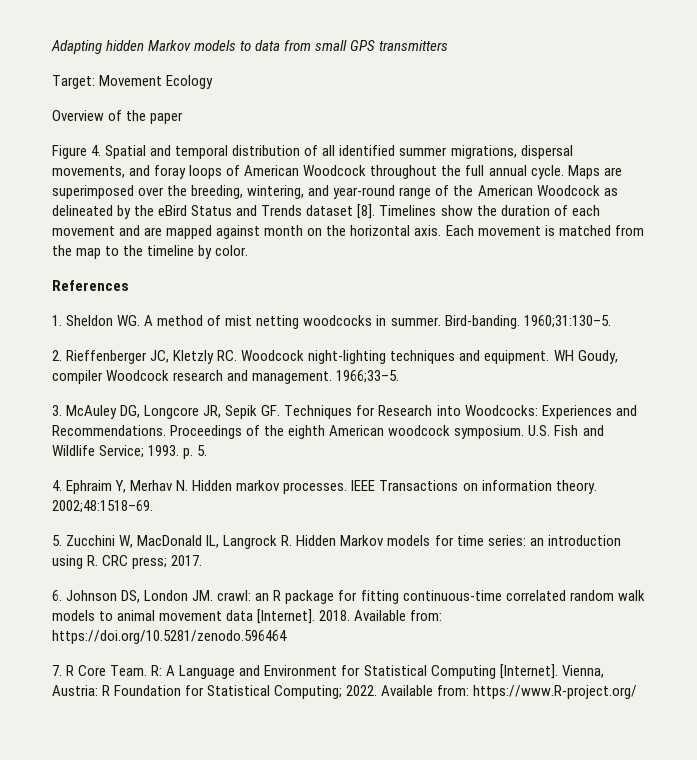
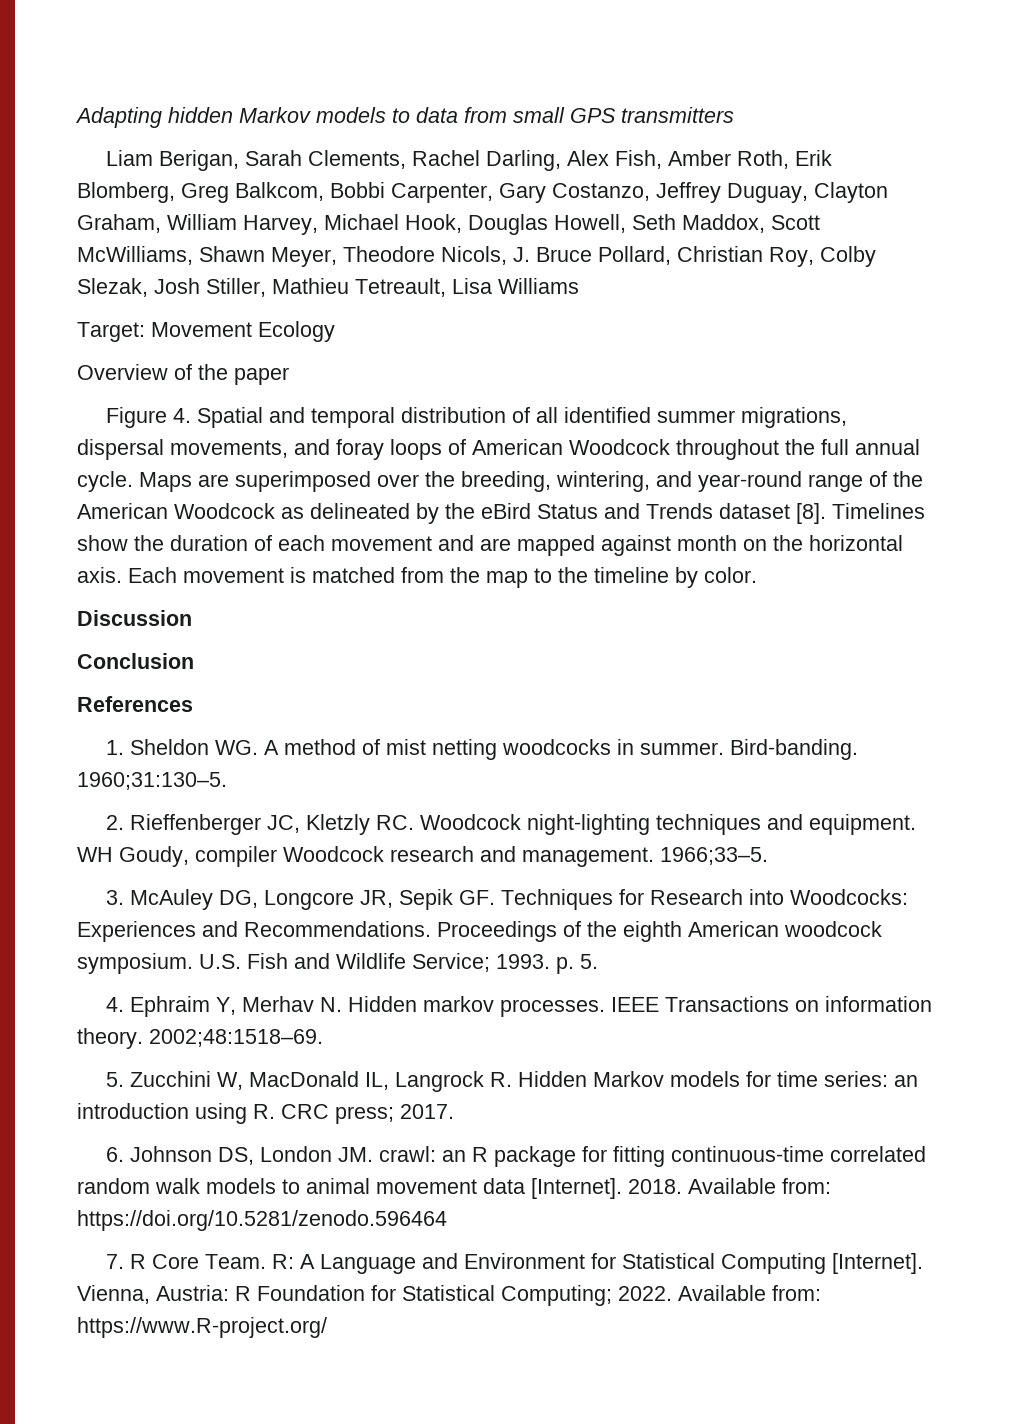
+ Liam Berigan, Sarah Clements, Rachel Darling, Alex Fish, Amber Roth, Erik Blomberg, Greg Balkcom, Bobbi Carpenter, Gary Costanzo, Jeffrey Duguay, Clayton Graham, William Harvey, Michael Hook, Douglas Howell, Seth Maddox, Scott McWilliams, Shawn Meyer, Theodore Nicols, J. Bruce Pollard, Christian Roy, Colby Slezak, Josh Stiller, Mathieu Tetreault, Lisa Williams
+ Discussion
+ Conclusion

